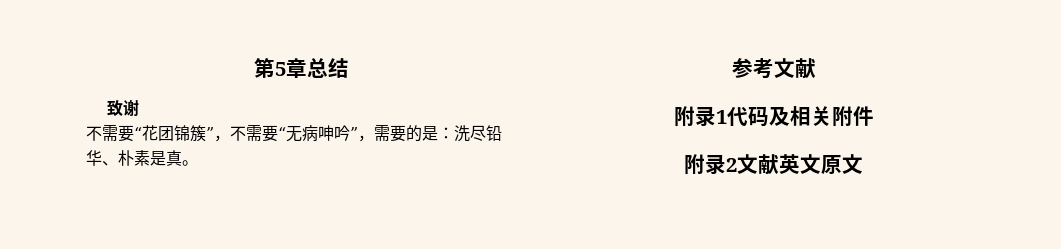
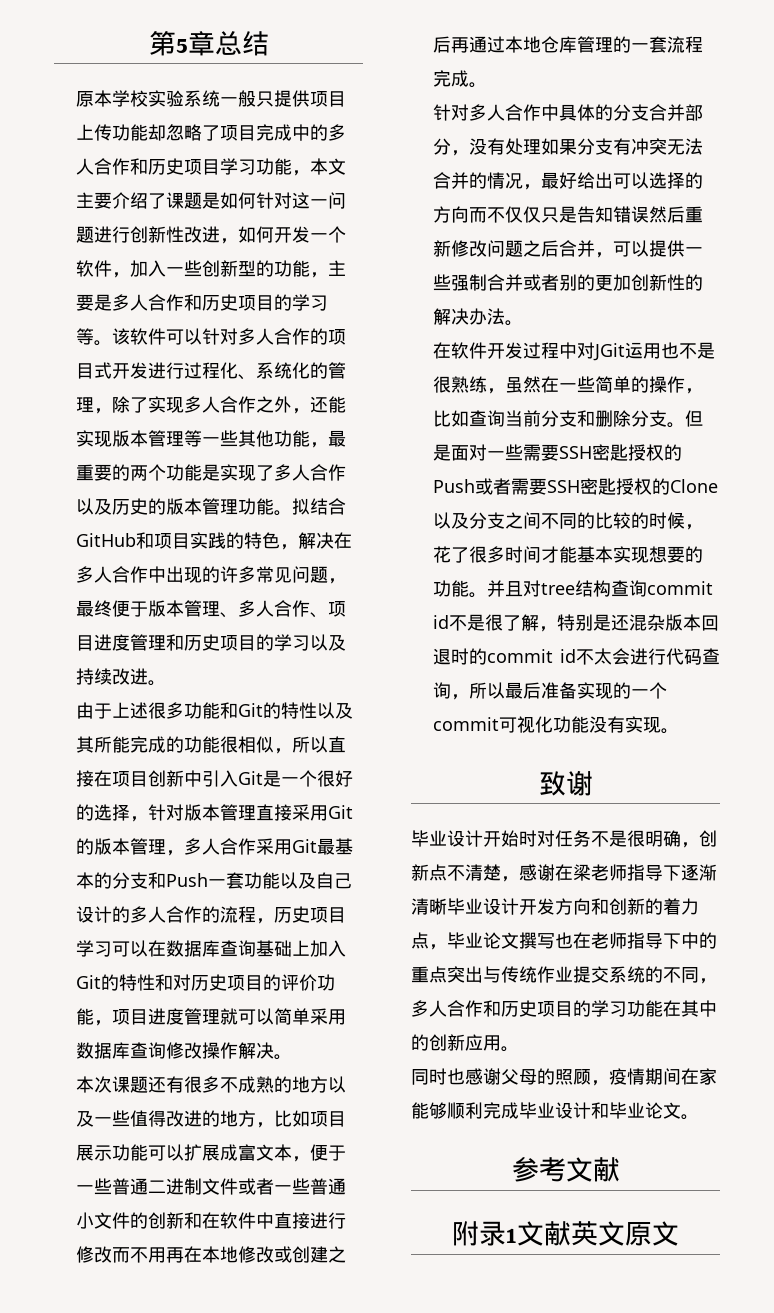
+ 原本学校实验系统一般只提供项目上传功能却忽略了项目完成中的多人合作和历史项目学习功能，本文主要介绍了课题是如何针对这一问题进行创新性改进，如何开发一个软件，加入一些创新型的功能，主要是多人合作和历史项目的学习等。该软件可以针对多人合作的项目式开发进行过程化、系统化的管理，除了实现多人合作之外，还能实现版本管理等一些其他功能，最重要的两个功能是实现了多人合作以及历史的版本管理功能。拟结合GitHub和项目实践的特色，解决在多人合作中出现的许多常见问题，最终便于版本管理、多人合作、项目进度管理和历史项目的学习以及持续改进。
+ 由于上述很多功能和Git的特性以及其所能完成的功能很相似，所以直接在项目创新中引入Git是一个很好的选择，针对版本管理直接采用Git的版本管理，多人合作采用Git最基本的分支和Push一套功能以及自己设计的多人合作的流程，历史项目学习可以在数据库查询基础上加入Git的特性和对历史项目的评价功能，项目进度管理就可以简单采用数据库查询修改操作解决。
+ 本次课题还有很多不成熟的地方以及一些值得改进的地方，比如项目展示功能可以扩展成富文本，便于一些普通二进制文件或者一些普通小文件的创新和在软件中直接进行修改而不用再在本地修改或创建之后再通过本地仓库管理的一套流程完成。
+ 针对多人合作中具体的分支合并部分，没有处理如果分支有冲突无法合并的情况，最好给出可以选择的方向而不仅仅只是告知错误然后重新修改问题之后合并，可以提供一些强制合并或者别的更加创新性的解决办法。
+ 在软件开发过程中对JGit运用也不是很熟练，虽然在一些简单的操作，比如查询当前分支和删除分支。但是面对一些需要SSH密匙授权的Push或者需要SSH密匙授权的Clone以及分支之间不同的比较的时候，花了很多时间才能基本实现想要的功能。并且对tree结构查询commit id不是很了解，特别是还混杂版本回退时的commit id不太会进行代码查询，所以最后准备实现的一个commit可视化功能没有实现。
  致谢
- 不需要“花团锦簇”，不需要“无病呻吟”，需要的是：洗尽铅华、朴素是真。
+ 毕业设计开始时对任务不是很明确，创新点不清楚，感谢在梁老师指导下逐渐清晰毕业设计开发方向和创新的着力点，毕业论文撰写也在老师指导下中的重点突出与传统作业提交系统的不同，多人合作和历史项目的学习功能在其中的创新应用。
+ 同时也感谢父母的照顾，疫情期间在家能够顺利完成毕业设计和毕业论文。
- 附录1代码及相关附件
- 附录2文献英文原文
+ 附录1文献英文原文

